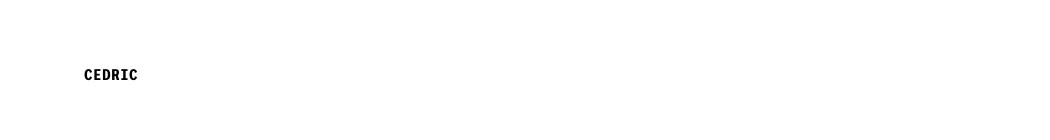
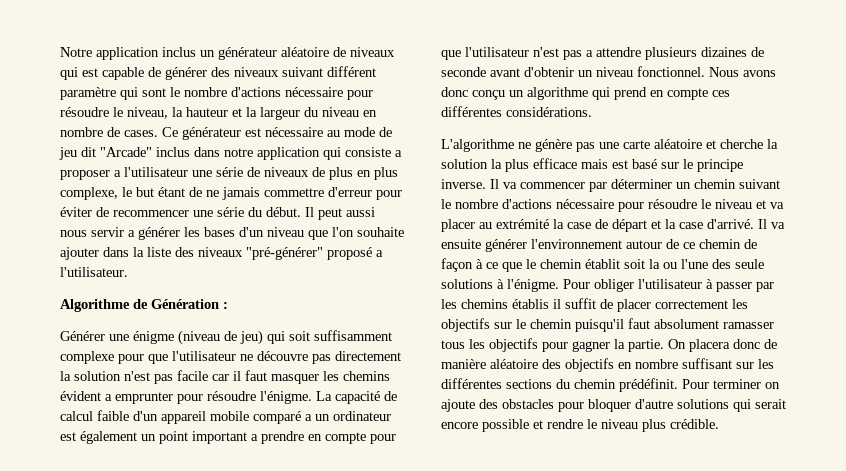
- CEDRIC
+ Notre application inclus un générateur aléatoire de niveaux qui est capable de générer des niveaux suivant différent paramètre qui sont le nombre d'actions nécessaire pour résoudre le niveau, la hauteur et la largeur du niveau en nombre de cases. Ce générateur est nécessaire au mode de jeu dit "Arcade" inclus dans notre application qui consiste a proposer a l'utilisateur une série de niveaux de plus en plus complexe, le but étant de ne jamais commettre d'erreur pour éviter de recommencer une série du début. Il peut aussi nous servir a générer les bases d'un niveau que l'on souhaite ajouter dans la liste des niveaux "pré-générer" proposé a l'utilisateur.
+ Algorithme de Génération :
+ Générer une énigme (niveau de jeu) qui soit suffisamment complexe pour que l'utilisateur ne découvre pas directement la solution n'est pas facile car il faut masquer les chemins évident a emprunter pour résoudre l'énigme. La capacité de calcul faible d'un appareil mobile comparé a un ordinateur est également un point important a prendre en compte pour que l'utilisateur n'est pas a attendre plusieurs dizaines de seconde avant d'obtenir un niveau fonctionnel. Nous avons donc conçu un algorithme qui prend en compte ces différentes considérations.
+ L'algorithme ne génère pas une carte aléatoire et cherche la solution la plus efficace mais est basé sur le principe inverse. Il va commencer par déterminer un chemin suivant le nombre d'actions nécessaire pour résoudre le niveau et va placer au extrémité la case de départ et la case d'arrivé. Il va ensuite générer l'environnement autour de ce chemin de façon à ce que le chemin établit soit la ou l'une des seule solutions à l'énigme. Pour obliger l'utilisateur à passer par les chemins établis il suffit de placer correctement les objectifs sur le chemin puisqu'il faut absolument ramasser tous les objectifs pour gagner la partie. On placera donc de manière aléatoire des objectifs en nombre suffisant sur les différentes sections du chemin prédéfinit. Pour terminer on ajoute des obstacles pour bloquer d'autre solutions qui serait encore possible et rendre le niveau plus crédible.

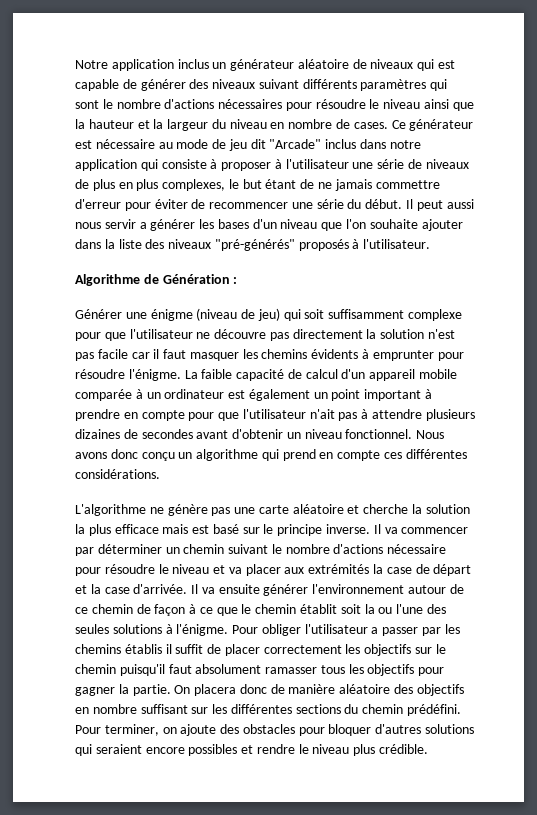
- Notre application inclus un générateur aléatoire de niveaux qui est capable de générer des niveaux suivant différent paramètre qui sont le nombre d'actions nécessaire pour résoudre le niveau, la hauteur et la largeur du niveau en nombre de cases.
+ Notre application inclus un générateur aléatoire de niveaux qui est capable de générer des niveaux suivant différents paramètres qui sont le nombre d'actions nécessaires pour résoudre le niveau ainsi que la hauteur et la largeur du niveau en nombre de cases.
- Ce générateur est nécessaire au mode de jeu dit "Arcade" inclus dans notre application qui consiste a proposer a l'utilisateur une série de niveaux de plus en plus complexe, le but étant de ne jamais commettre d'erreur pour éviter de recommencer une série du début.
+ Ce générateur est nécessaire au mode de jeu dit "Arcade" inclus dans notre application qui consiste à proposer à l'utilisateur une série de niveaux de plus en plus complexes, le but étant de ne jamais commettre d'erreur pour éviter de recommencer une série du début.
- Il peut aussi nous servir a générer les bases d'un niveau que l'on souhaite ajouter dans la liste des niveaux "pré-générer" proposé a l'utilisateur.
+ Il peut aussi nous servir a générer les bases d'un niveau que l'on souhaite ajouter dans la liste des niveaux "pré-générés" proposés à l'utilisateur.
- Générer une énigme (niveau de jeu) qui soit suffisamment complexe pour que l'utilisateur ne découvre pas directement la solution n'est pas facile car il faut masquer les chemins évident a emprunter pour résoudre l'énigme.
+ Générer une énigme (niveau de jeu) qui soit suffisamment complexe pour que l'utilisateur ne découvre pas directement la solution n'est pas facile car il faut masquer les chemins évidents à emprunter pour résoudre l'énigme.
- La capacité de calcul faible d'un appareil mobile comparé a un ordinateur est également un point important a prendre en compte pour que l'utilisateur n'est pas a attendre plusieurs dizaines de seconde avant d'obtenir un niveau fonctionnel.
+ La faible capacité de calcul d'un appareil mobile comparée à un ordinateur est également un point important à prendre en compte pour que l'utilisateur n'ait pas à attendre plusieurs dizaines de secondes avant d'obtenir un niveau fonctionnel.
- Il va commencer par déterminer un chemin suivant le nombre d'actions nécessaire pour résoudre le niveau et va placer au extrémité la case de départ et la case d'arrivé.
+ Il va commencer par déterminer un chemin suivant le nombre d'actions nécessaire pour résoudre le niveau et va placer aux extrémités la case de départ et la case d'arrivée.
- Il va ensuite générer l'environnement autour de ce chemin de façon à ce que le chemin établit soit la ou l'une des seule solutions à l'énigme.
+ Il va ensuite générer l'environnement autour de ce chemin de façon à ce que le chemin établit soit la ou l'une des seules solutions à l'énigme.
- Pour obliger l'utilisateur à passer par les chemins établis il suffit de placer correctement les objectifs sur le chemin puisqu'il faut absolument ramasser tous les objectifs pour gagner la partie.
+ Pour obliger l'utilisateur a passer par les chemins établis il suffit de placer correctement les objectifs sur le chemin puisqu'il faut absolument ramasser tous les objectifs pour gagner la partie.
- On placera donc de manière aléatoire des objectifs en nombre suffisant sur les différentes sections du chemin prédéfinit. Pour terminer on ajoute des obstacles pour bloquer d'autre solutions qui serait encore possible et rendre le niveau plus crédible.
+ On placera donc de manière aléatoire des objectifs en nombre suffisant sur les différentes sections du chemin prédéfini. Pour terminer, on ajoute des obstacles pour bloquer d'autres solutions qui seraient encore possibles et rendre le niveau plus crédible.

